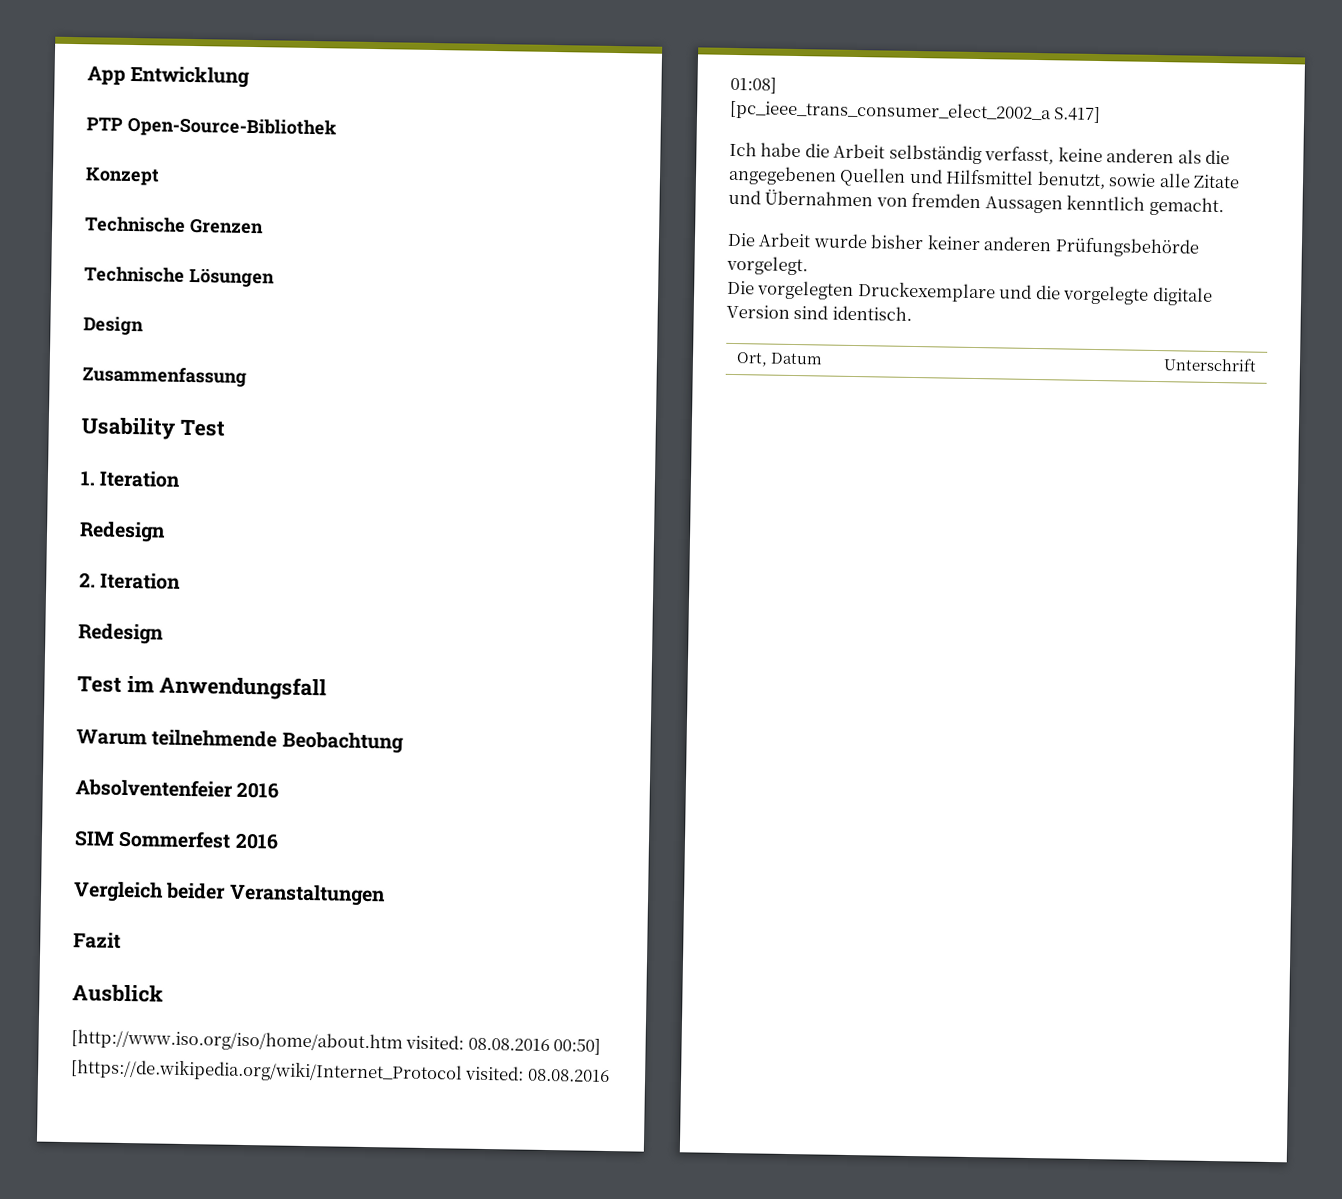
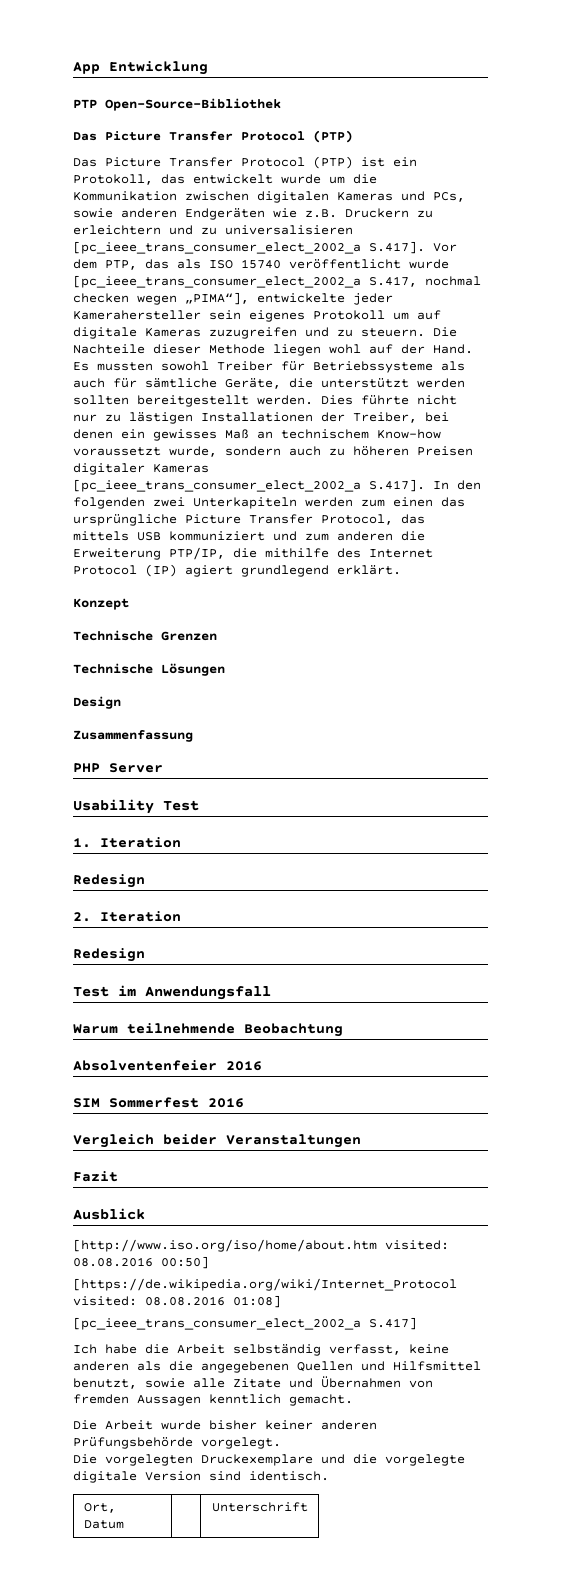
  PTP Open-Source-Bibliothek
+ Das Picture Transfer Protocol (PTP)
+ Das Picture Transfer Protocol (PTP) ist ein Protokoll, das entwickelt wurde um die Kommunikation zwischen digitalen Kameras und PCs, sowie anderen Endgeräten wie z.B. Druckern zu erleichtern und zu universalisieren [pc_ieee_trans_consumer_elect_2002_a S.417]. Vor dem PTP, das als ISO 15740 veröffentlicht wurde [pc_ieee_trans_consumer_elect_2002_a S.417, nochmal checken wegen „PIMA“], entwickelte jeder Kamerahersteller sein eigenes Protokoll um auf digitale Kameras zuzugreifen und zu steuern. Die Nachteile dieser Methode liegen wohl auf der Hand. Es mussten sowohl Treiber für Betriebssysteme als auch für sämtliche Geräte, die unterstützt werden sollten bereitgestellt werden. Dies führte nicht nur zu lästigen Installationen der Treiber, bei denen ein gewisses Maß an technischem Know-how voraussetzt wurde, sondern auch zu höheren Preisen digitaler Kameras [pc_ieee_trans_consumer_elect_2002_a S.417]. In den folgenden zwei Unterkapiteln werden zum einen das ursprüngliche Picture Transfer Protocol, das mittels USB kommuniziert und zum anderen die Erweiterung PTP/IP, die mithilfe des Internet Protocol (IP) agiert grundlegend erklärt.
+ PHP Server

